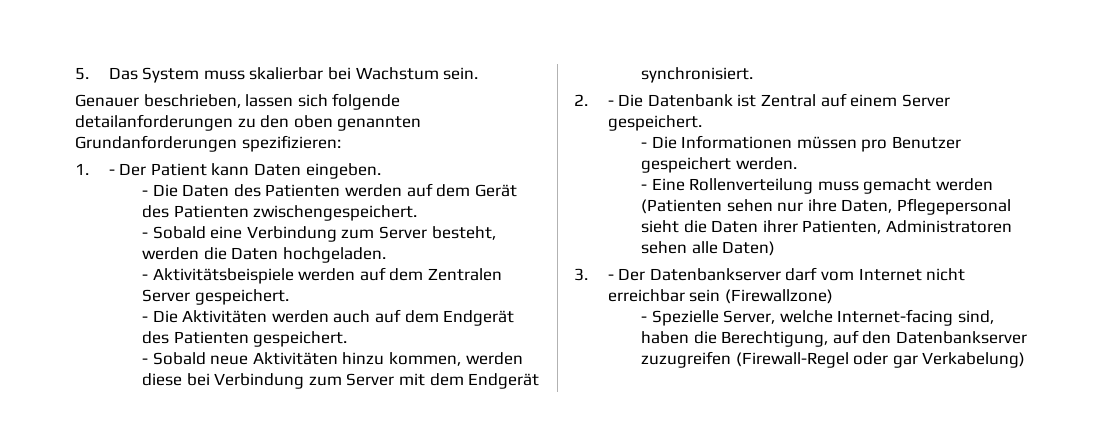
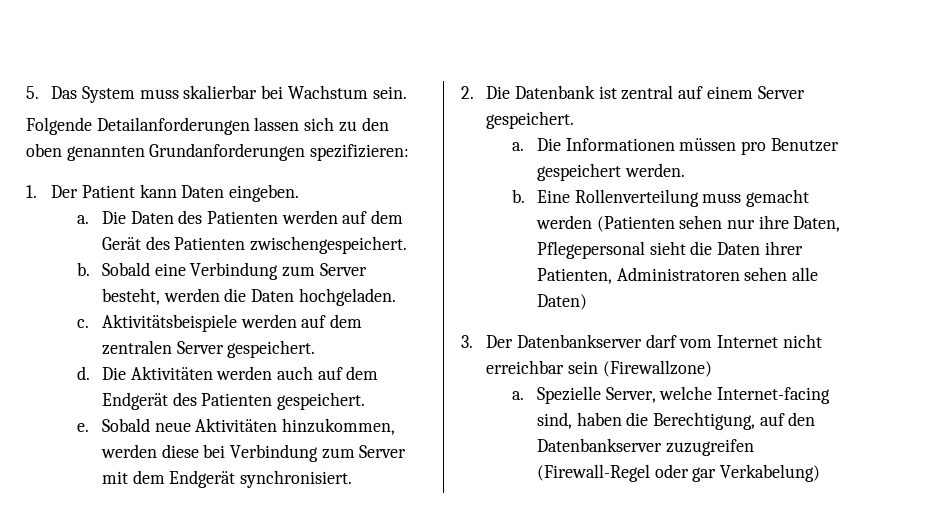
- Genauer beschrieben, lassen sich folgende detailanforderungen zu den oben genannten Grundanforderungen spezifizieren:
+ Folgende Detailanforderungen lassen sich zu den oben genannten Grundanforderungen spezifizieren:
- 1. - Der Patient kann Daten eingeben.
+ 1. Der Patient kann Daten eingeben.
- - Die Daten des Patienten werden auf dem Gerät des Patienten zwischengespeichert.
+ a. Die Daten des Patienten werden auf dem Gerät des Patienten zwischengespeichert.
- - Sobald eine Verbindung zum Server besteht, werden die Daten hochgeladen.
+ b. Sobald eine Verbindung zum Server besteht, werden die Daten hochgeladen.
- - Aktivitätsbeispiele werden auf dem Zentralen Server gespeichert.
- - Die Aktivitäten werden auch auf dem Endgerät des Patienten gespeichert.
+ c. Aktivitätsbeispiele werden auf dem zentralen Server gespeichert.
+ d. Die Aktivitäten werden auch auf dem Endgerät des Patienten gespeichert.
- - Sobald neue Aktivitäten hinzu kommen, werden diese bei Verbindung zum Server mit dem Endgerät synchronisiert.
+ e. Sobald neue Aktivitäten hinzukommen, werden diese bei Verbindung zum Server mit dem Endgerät synchronisiert.
- 2. - Die Datenbank ist Zentral auf einem Server gespeichert.
+ 2. Die Datenbank ist zentral auf einem Server gespeichert.
- - Die Informationen müssen pro Benutzer gespeichert werden.
+ a. Die Informationen müssen pro Benutzer gespeichert werden.
- - Eine Rollenverteilung muss gemacht werden (Patienten sehen nur ihre Daten, Pflegepersonal sieht die Daten ihrer Patienten, Administratoren sehen alle Daten)
+ b. Eine Rollenverteilung muss gemacht werden (Patienten sehen nur ihre Daten, Pflegepersonal sieht die Daten ihrer Patienten, Administratoren sehen alle Daten)
- 3. - Der Datenbankserver darf vom Internet nicht erreichbar sein (Firewallzone)
+ 3. Der Datenbankserver darf vom Internet nicht erreichbar sein (Firewallzone)
- - Spezielle Server, welche Internet-facing sind, haben die Berechtigung, auf den Datenbankserver zuzugreifen (Firewall-Regel oder gar Verkabelung)
+ a. Spezielle Server, welche Internet-facing sind, haben die Berechtigung, auf den Datenbankserver zuzugreifen (Firewall-Regel oder gar Verkabelung)

